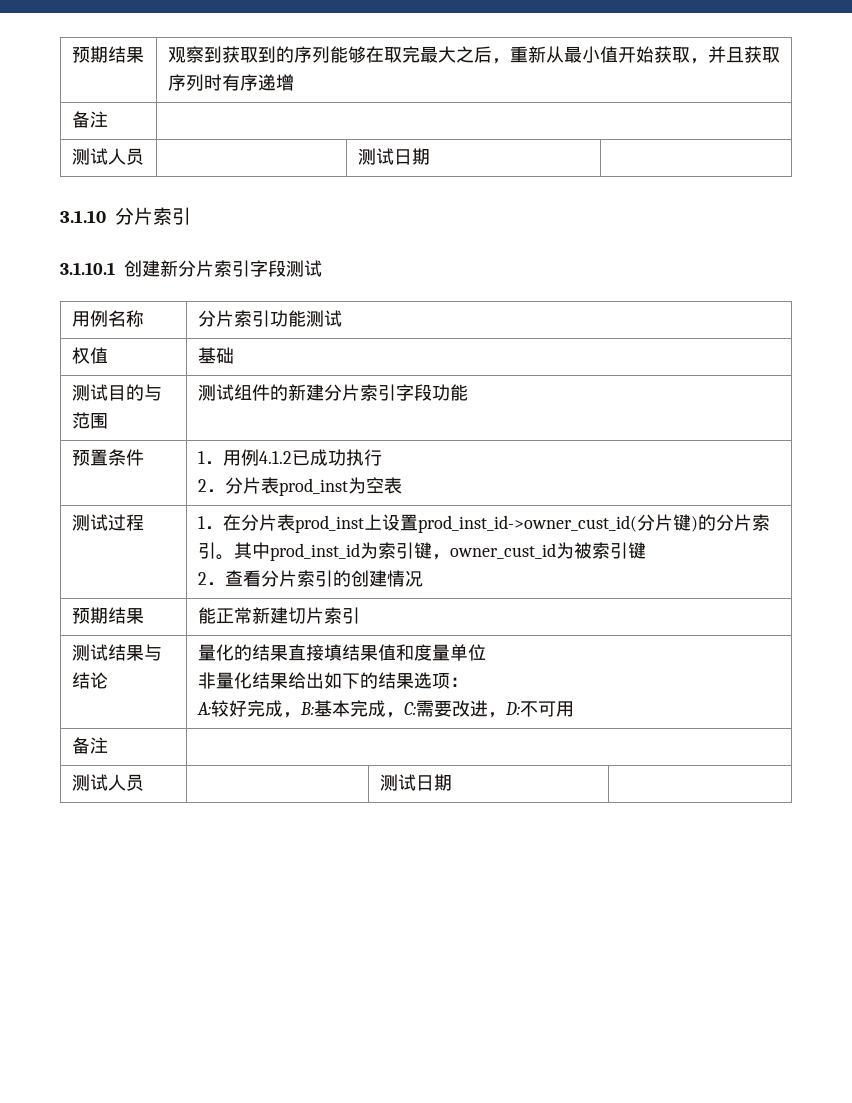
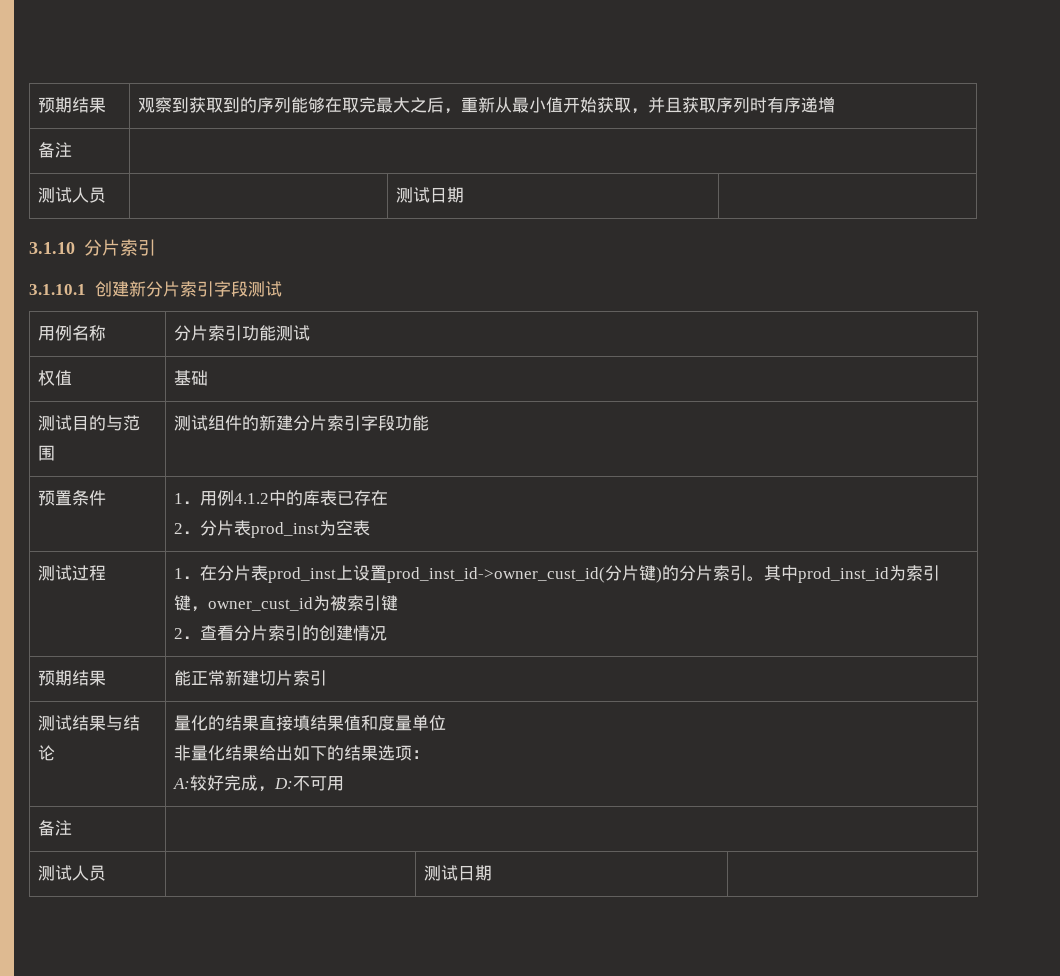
- 预置条件 | 1．用例4.1.2已成功执行
+ 预置条件 | 1．用例4.1.2中的库表已存在
  测试结果与结论 | 量化的结果直接填结果值和度量单位
  非量化结果给出如下的结果选项：
- A:较好完成，B:基本完成，C:需要改进，D:不可用
+ A:较好完成，D:不可用

